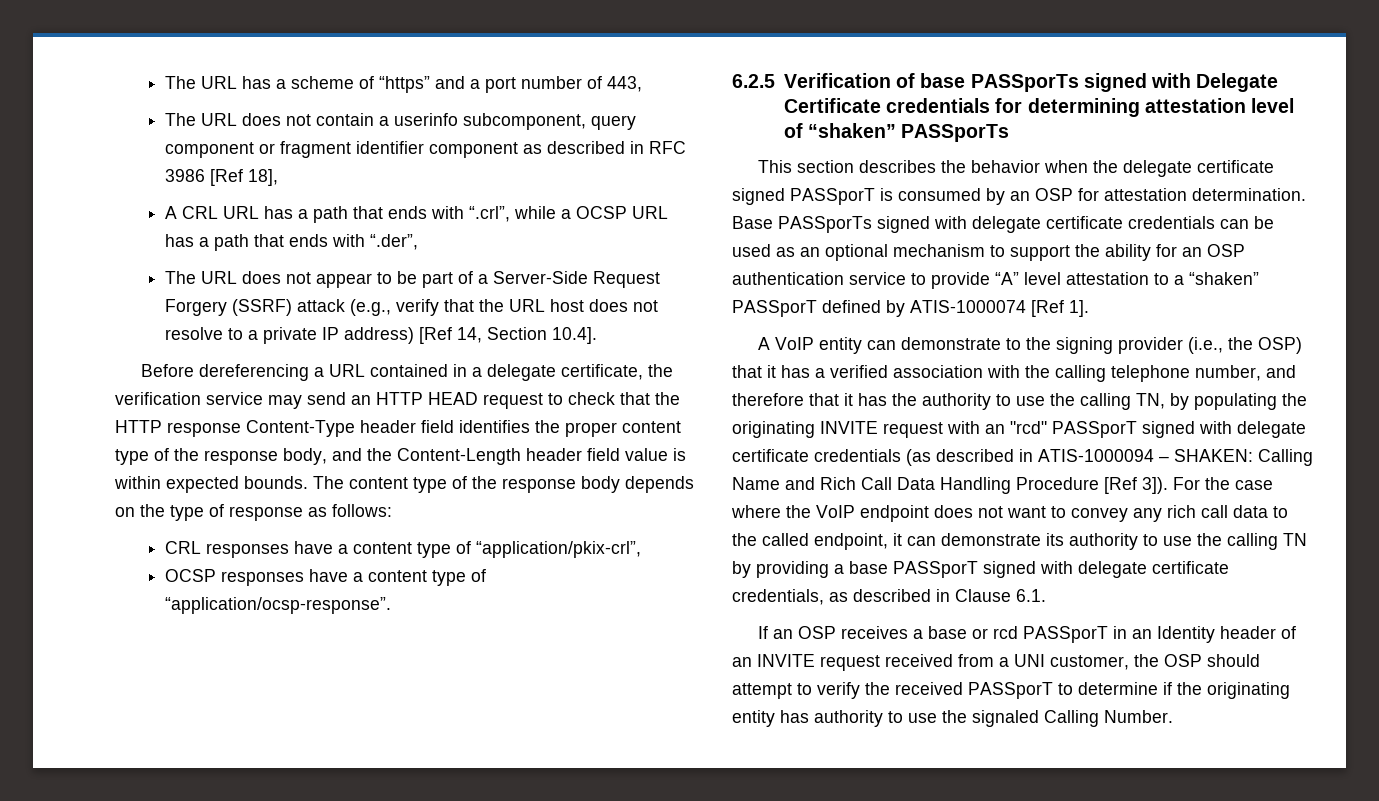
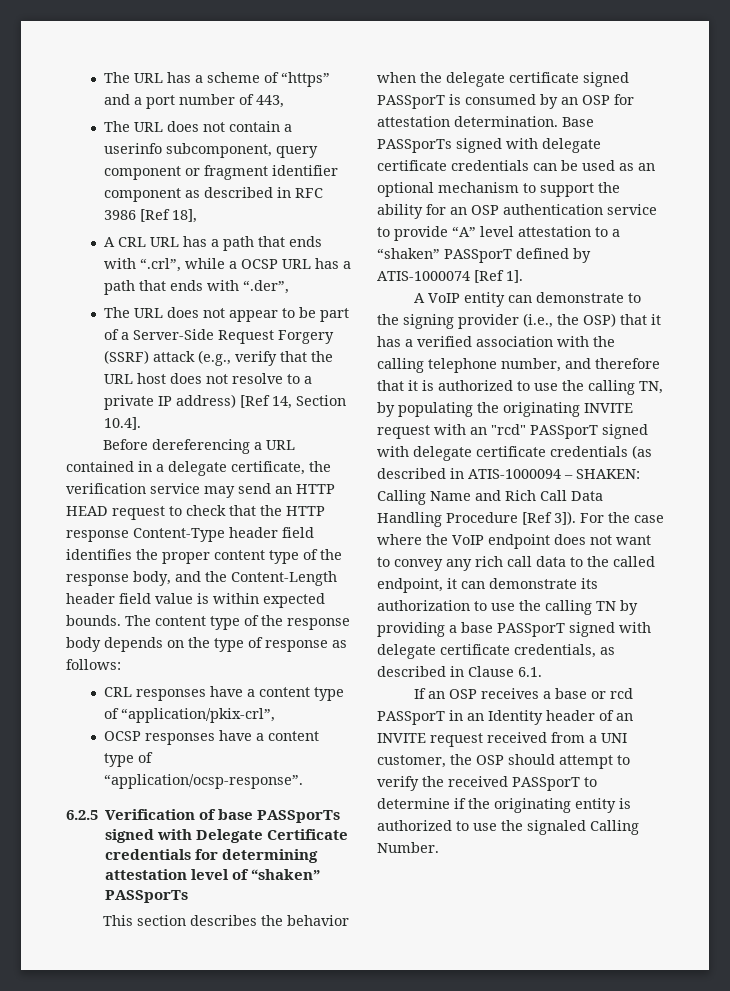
- A VoIP entity can demonstrate to the signing provider (i.e., the OSP) that it has a verified association with the calling telephone number, and therefore that it has the authority to use the calling TN, by populating the originating INVITE request with an "rcd" PASSporT signed with delegate certificate credentials (as described in ATIS-1000094 – SHAKEN:
+ A VoIP entity can demonstrate to the signing provider (i.e., the OSP) that it has a verified association with the calling telephone number, and therefore that it is authorized to use the calling TN, by populating the originating INVITE request with an "rcd" PASSporT signed with delegate certificate credentials (as described in ATIS-1000094 – SHAKEN:
- For the case where the VoIP endpoint does not want to convey any rich call data to the called endpoint, it can demonstrate its authority to use the calling TN by providing a base PASSporT signed with delegate certificate credentials, as described in Clause 6.1.
+ For the case where the VoIP endpoint does not want to convey any rich call data to the called endpoint, it can demonstrate its authorization to use the calling TN by providing a base PASSporT signed with delegate certificate credentials, as described in Clause 6.1.
- If an OSP receives a base or rcd PASSporT in an Identity header of an INVITE request received from a UNI customer, the OSP should attempt to verify the received PASSporT to determine if the originating entity has authority to use the signaled Calling Number.
+ If an OSP receives a base or rcd PASSporT in an Identity header of an INVITE request received from a UNI customer, the OSP should attempt to verify the received PASSporT to determine if the originating entity is authorized to use the signaled Calling Number.

